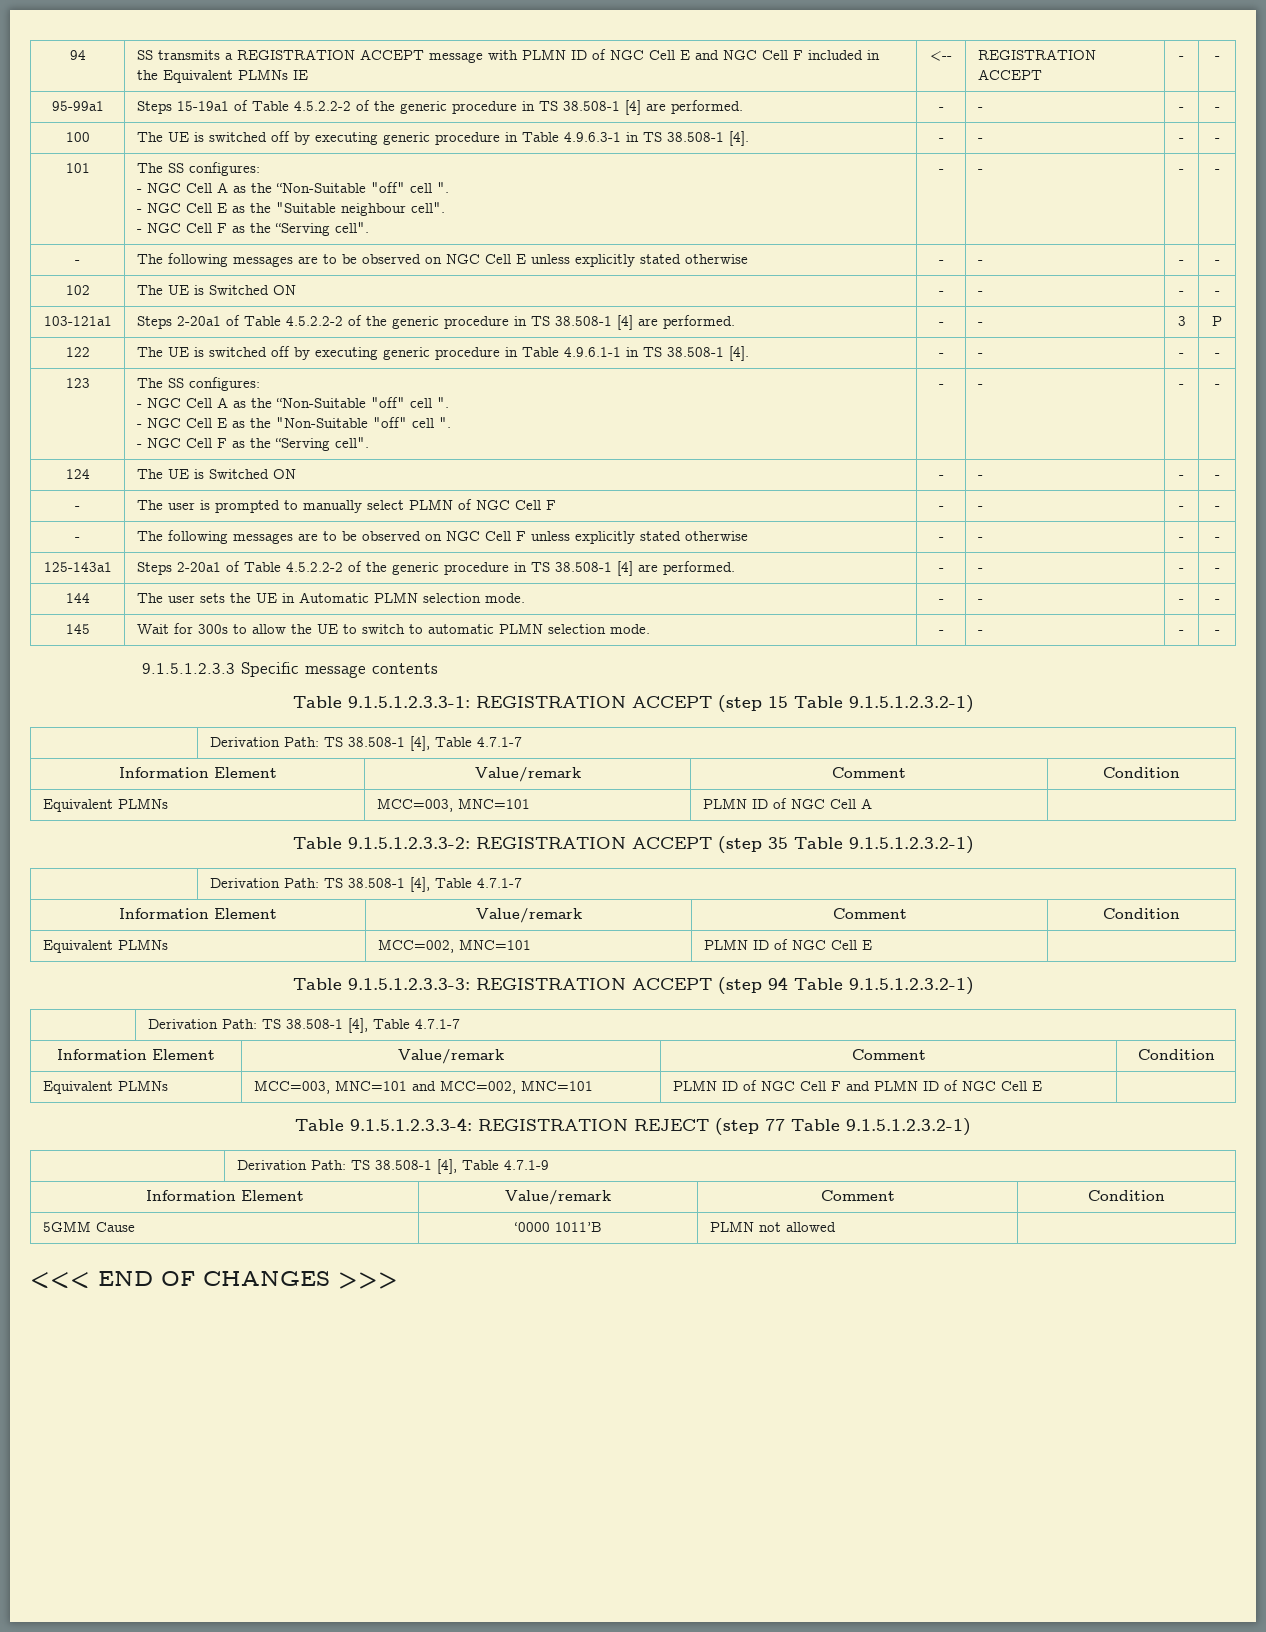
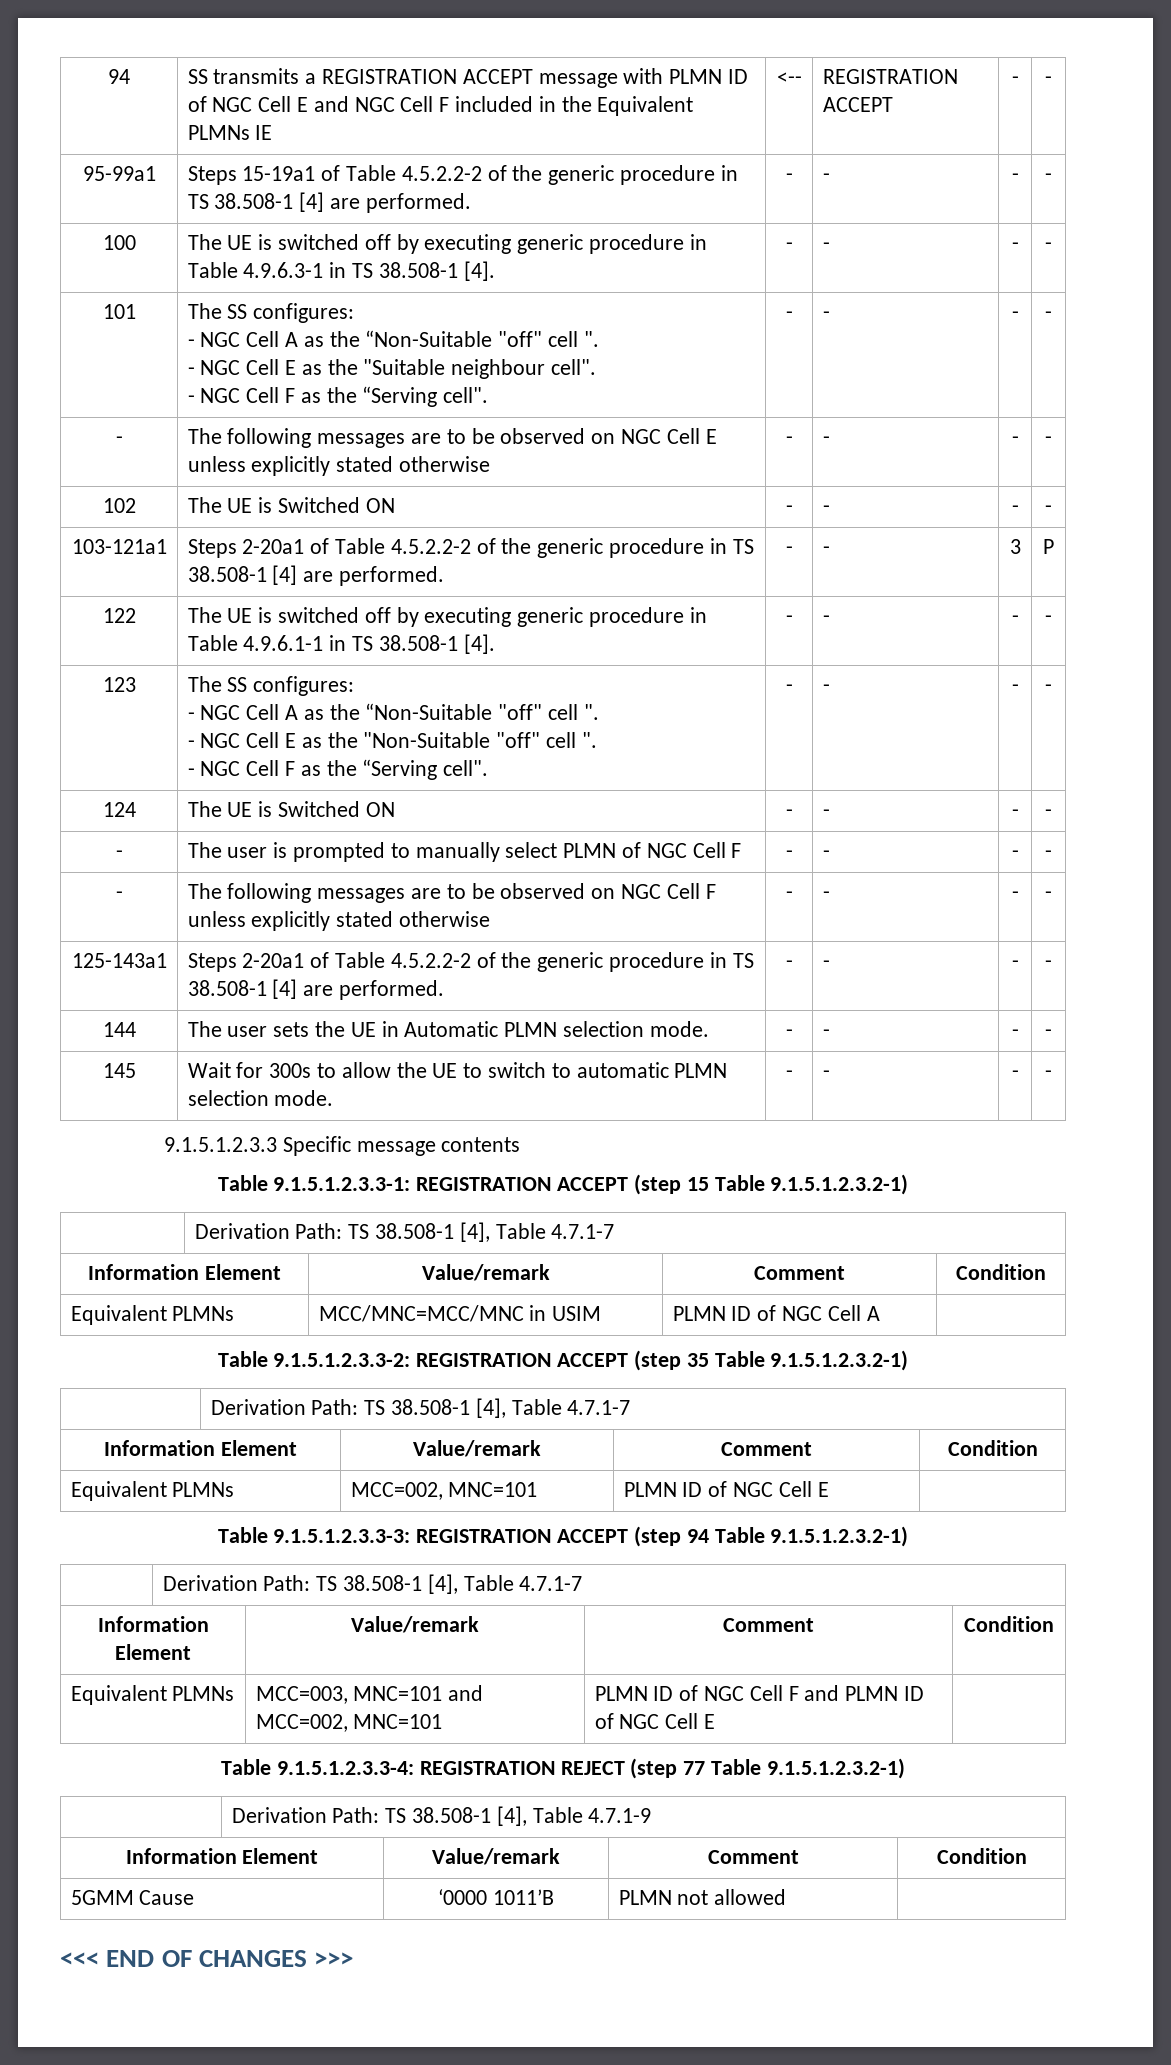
- Equivalent PLMNs | MCC=003, MNC=101 | PLMN ID of NGC Cell A |
+ Equivalent PLMNs | MCC/MNC=MCC/MNC in USIM | PLMN ID of NGC Cell A |

